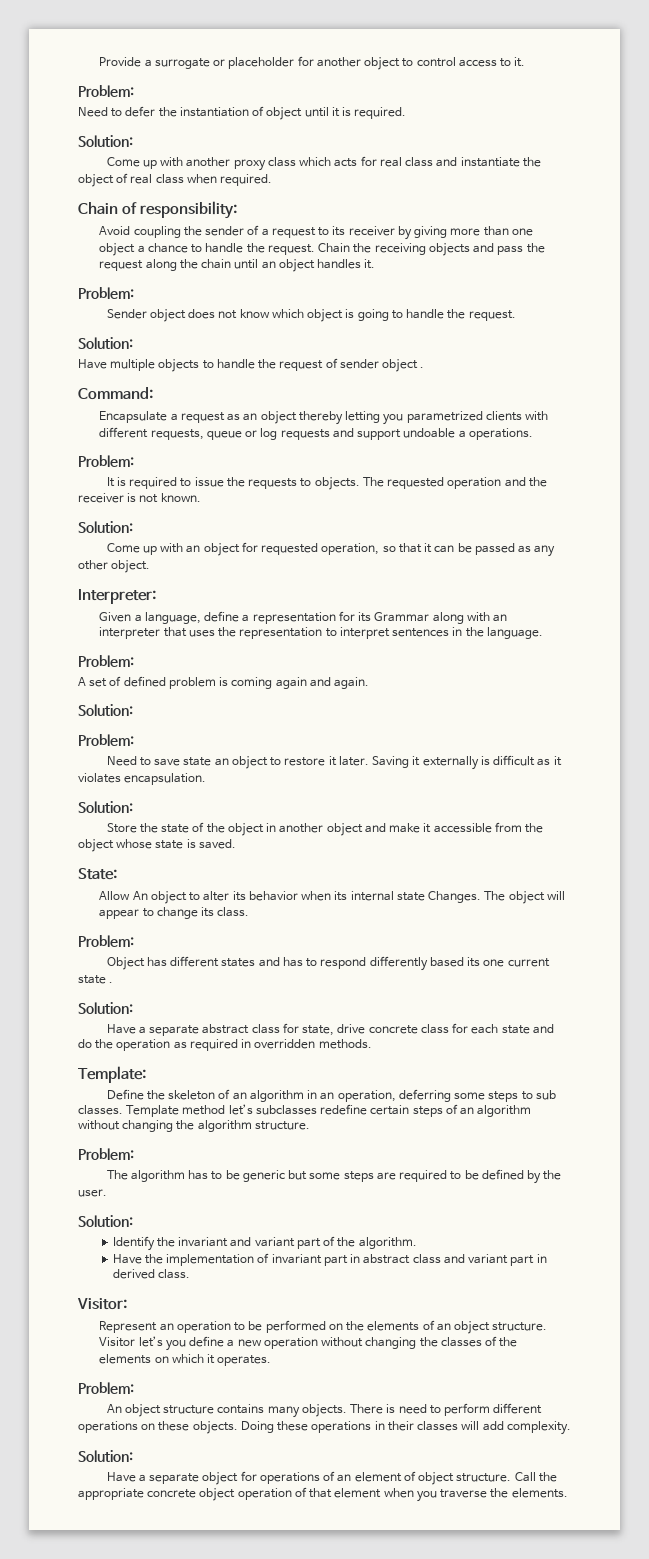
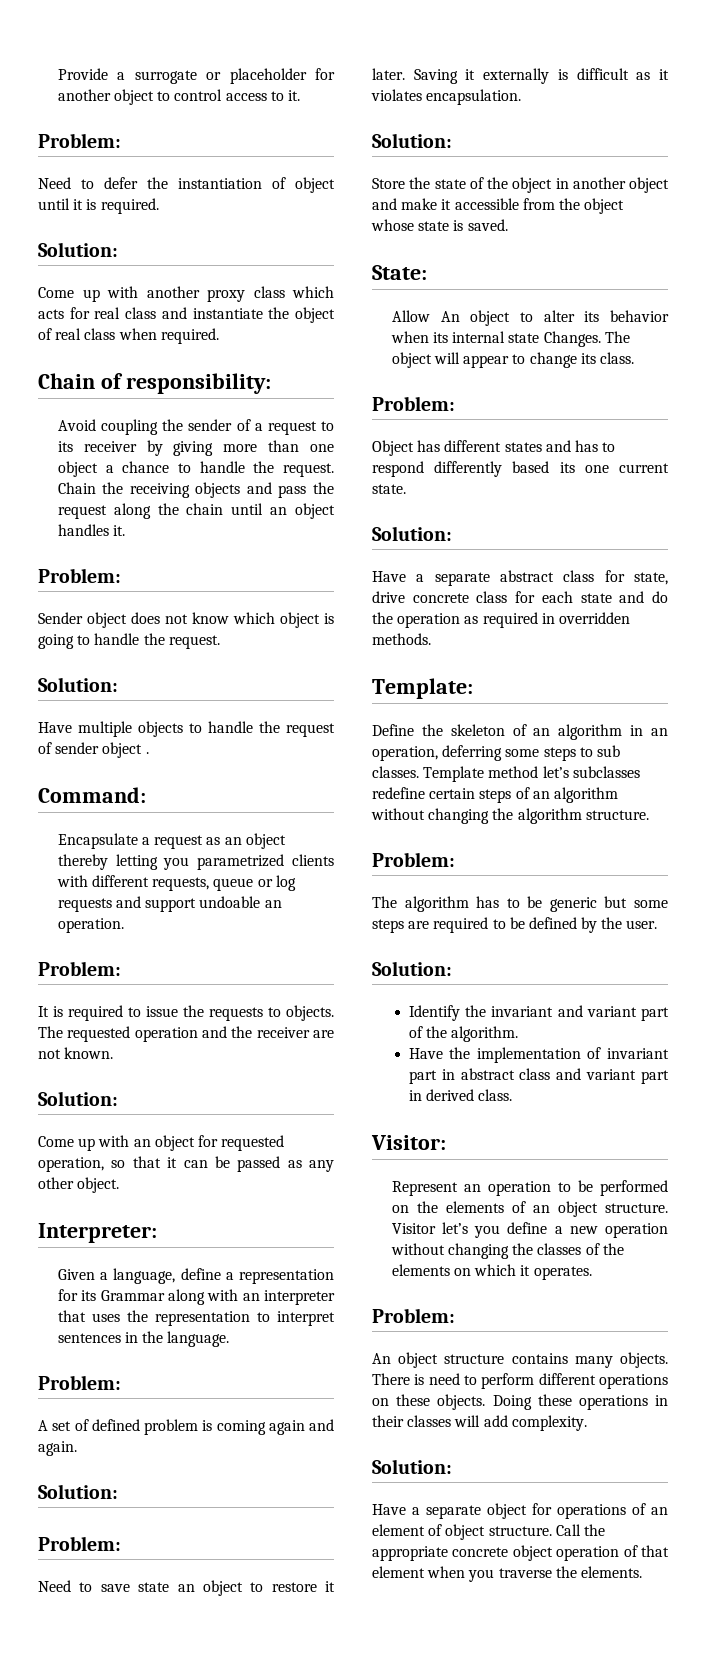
- Encapsulate a request as an object thereby letting you parametrized clients with different requests, queue or log requests and support undoable a operations.
+ Encapsulate a request as an object thereby letting you parametrized clients with different requests, queue or log requests and support undoable an operation.
- The requested operation and the receiver is not known.
+ The requested operation and the receiver are not known.
- Object has different states and has to respond differently based its one current state .
+ Object has different states and has to respond differently based its one current state.

